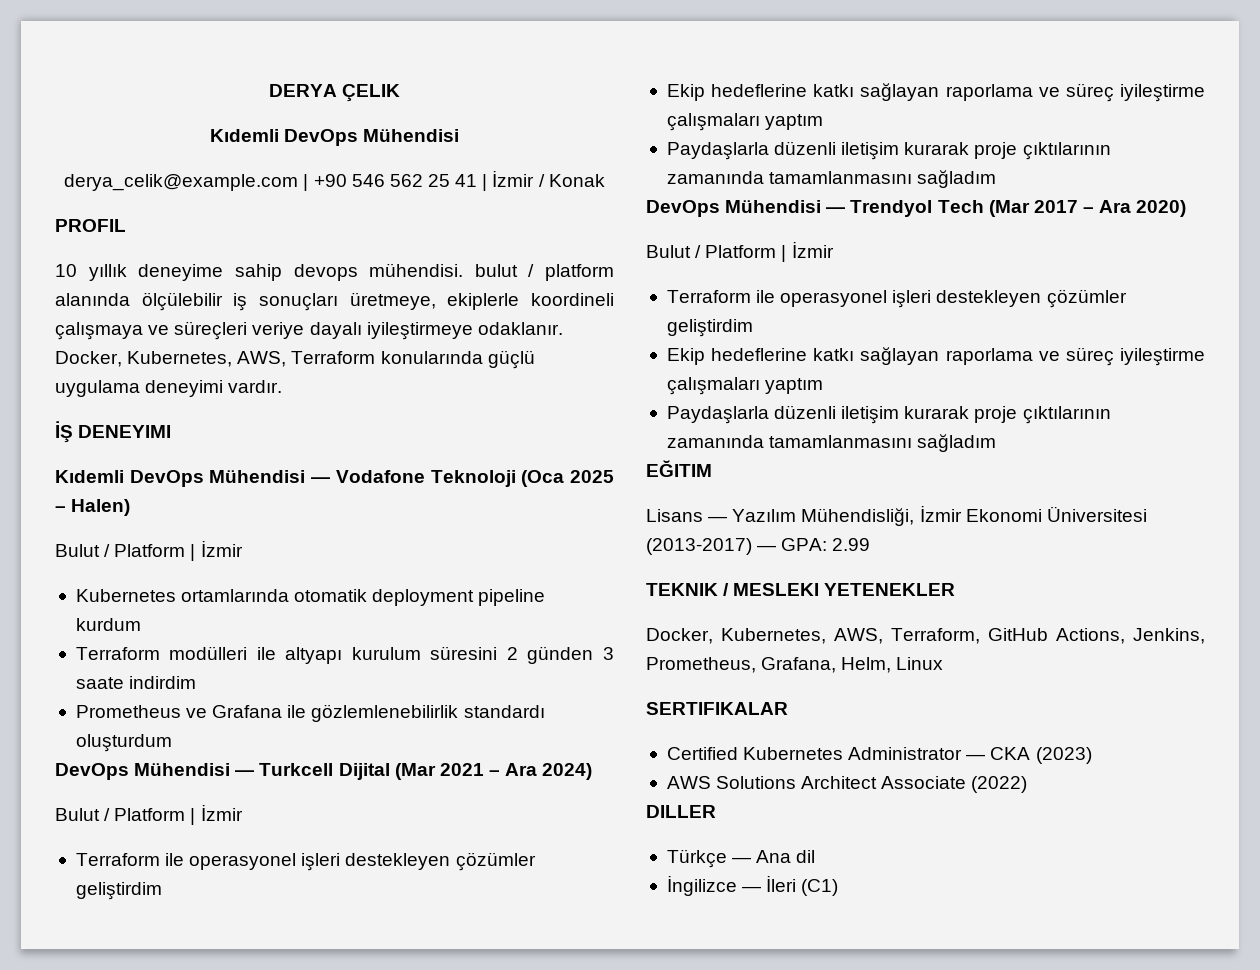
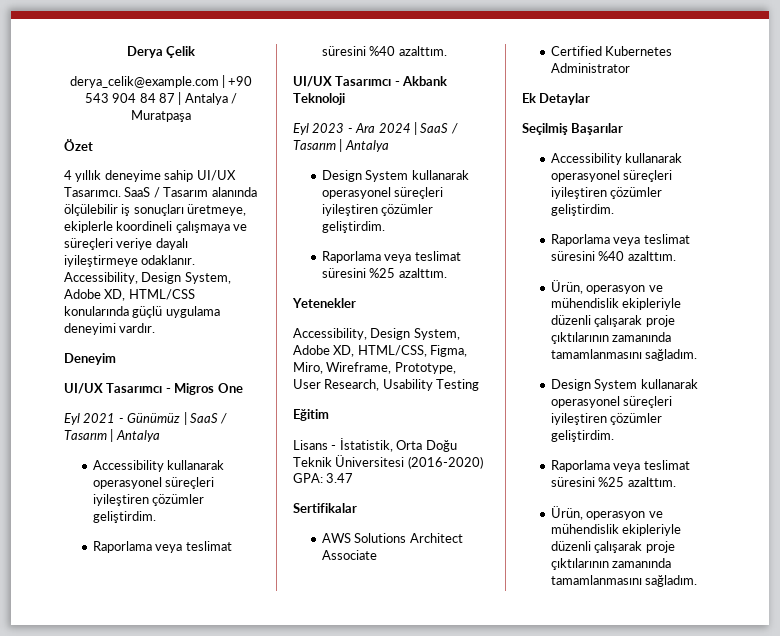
- DERYA ÇELIK
- Kıdemli DevOps Mühendisi
- derya_celik@example.com | +90 546 562 25 41 | İzmir / Konak
- PROFIL
- 10 yıllık deneyime sahip devops mühendisi. bulut / platform alanında ölçülebilir iş sonuçları üretmeye, ekiplerle koordineli çalışmaya ve süreçleri veriye dayalı iyileştirmeye odaklanır.
+ Derya Çelik
+ derya_celik@example.com | +90 543 904 84 87 | Antalya / Muratpaşa
+ Özet
+ 4 yıllık deneyime sahip UI/UX Tasarımcı. SaaS / Tasarım alanında ölçülebilir iş sonuçları üretmeye, ekiplerle koordineli çalışmaya ve süreçleri veriye dayalı iyileştirmeye odaklanır.
- Docker, Kubernetes, AWS, Terraform konularında güçlü uygulama deneyimi vardır.
+ Accessibility, Design System, Adobe XD, HTML/CSS konularında güçlü uygulama deneyimi vardır.
- İŞ DENEYIMI
- Kıdemli DevOps Mühendisi — Vodafone Teknoloji (Oca 2025 – Halen)
- Bulut / Platform | İzmir
- Kubernetes ortamlarında otomatik deployment pipeline kurdum
- Terraform modülleri ile altyapı kurulum süresini 2 günden 3 saate indirdim
- Prometheus ve Grafana ile gözlemlenebilirlik standardı oluşturdum
- DevOps Mühendisi — Turkcell Dijital (Mar 2021 – Ara 2024)
- Bulut / Platform | İzmir
- Terraform ile operasyonel işleri destekleyen çözümler geliştirdim
- Ekip hedeflerine katkı sağlayan raporlama ve süreç iyileştirme çalışmaları yaptım
- Paydaşlarla düzenli iletişim kurarak proje çıktılarının zamanında tamamlanmasını sağladım
- DevOps Mühendisi — Trendyol Tech (Mar 2017 – Ara 2020)
- Bulut / Platform | İzmir
- Terraform ile operasyonel işleri destekleyen çözümler geliştirdim
- Ekip hedeflerine katkı sağlayan raporlama ve süreç iyileştirme çalışmaları yaptım
- Paydaşlarla düzenli iletişim kurarak proje çıktılarının zamanında tamamlanmasını sağladım
- EĞITIM
- Lisans — Yazılım Mühendisliği, İzmir Ekonomi Üniversitesi (2013-2017) — GPA: 2.99
- TEKNIK / MESLEKI YETENEKLER
- Docker, Kubernetes, AWS, Terraform, GitHub Actions, Jenkins, Prometheus, Grafana, Helm, Linux
- SERTIFIKALAR
- Certified Kubernetes Administrator — CKA (2023)
- AWS Solutions Architect Associate (2022)
- DILLER
- Türkçe — Ana dil
- İngilizce — İleri (C1)
+ Deneyim
+ UI/UX Tasarımcı - Migros One
+ Eyl 2021 - Günümüz | SaaS / Tasarım | Antalya
+ Accessibility kullanarak operasyonel süreçleri iyileştiren çözümler geliştirdim.
+ Raporlama veya teslimat süresini %40 azalttım.
+ UI/UX Tasarımcı - Akbank Teknoloji
+ Eyl 2023 - Ara 2024 | SaaS / Tasarım | Antalya
+ Design System kullanarak operasyonel süreçleri iyileştiren çözümler geliştirdim.
+ Raporlama veya teslimat süresini %25 azalttım.
+ Yetenekler
+ Accessibility, Design System, Adobe XD, HTML/CSS, Figma, Miro, Wireframe, Prototype, User Research, Usability Testing
+ Eğitim
+ Lisans - İstatistik, Orta Doğu Teknik Üniversitesi (2016-2020) GPA: 3.47
+ Sertifikalar
+ AWS Solutions Architect Associate
+ Certified Kubernetes Administrator
+ Ek Detaylar
+ Seçilmiş Başarılar
+ Accessibility kullanarak operasyonel süreçleri iyileştiren çözümler geliştirdim.
+ Raporlama veya teslimat süresini %40 azalttım.
+ Ürün, operasyon ve mühendislik ekipleriyle düzenli çalışarak proje çıktılarının zamanında tamamlanmasını sağladım.
+ Design System kullanarak operasyonel süreçleri iyileştiren çözümler geliştirdim.
+ Raporlama veya teslimat süresini %25 azalttım.
+ Ürün, operasyon ve mühendislik ekipleriyle düzenli çalışarak proje çıktılarının zamanında tamamlanmasını sağladım.

